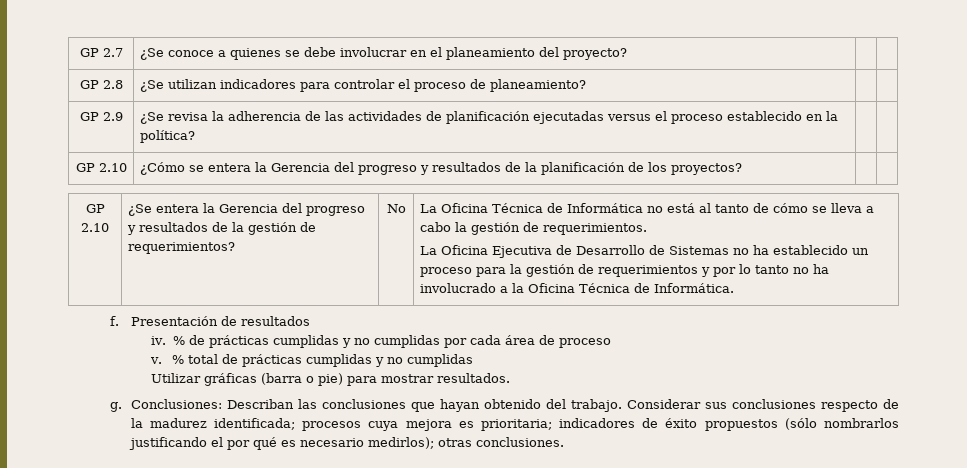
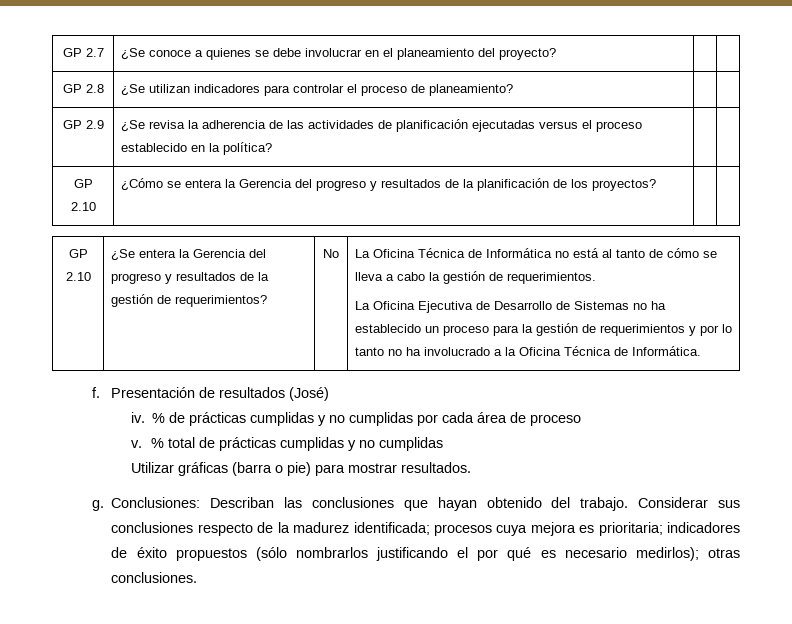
- Presentación de resultados
+ Presentación de resultados (José)

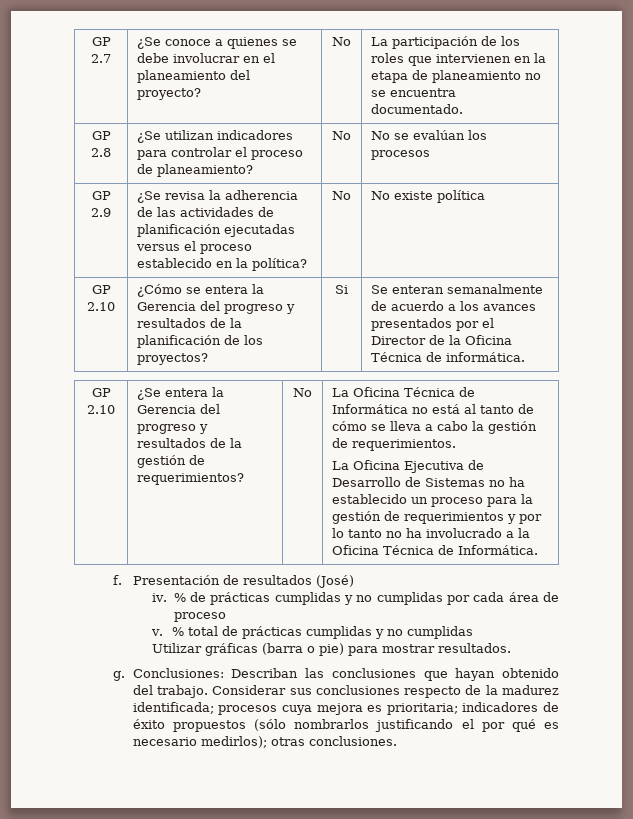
- GP 2.7 | ¿Se conoce a quienes se debe involucrar en el planeamiento del proyecto? | |
+ GP 2.7 | ¿Se conoce a quienes se debe involucrar en el planeamiento del proyecto? | No | La participación de los roles que intervienen en la etapa de planeamiento no se encuentra documentado.
- GP 2.8 | ¿Se utilizan indicadores para controlar el proceso de planeamiento? | |
+ GP 2.8 | ¿Se utilizan indicadores para controlar el proceso de planeamiento? | No | No se evalúan los procesos
- GP 2.9 | ¿Se revisa la adherencia de las actividades de planificación ejecutadas versus el proceso establecido en la política? | |
+ GP 2.9 | ¿Se revisa la adherencia de las actividades de planificación ejecutadas versus el proceso establecido en la política? | No | No existe política
- GP 2.10 | ¿Cómo se entera la Gerencia del progreso y resultados de la planificación de los proyectos? | |
+ GP 2.10 | ¿Cómo se entera la Gerencia del progreso y resultados de la planificación de los proyectos? | Si | Se enteran semanalmente de acuerdo a los avances presentados por el Director de la Oficina Técnica de informática.

